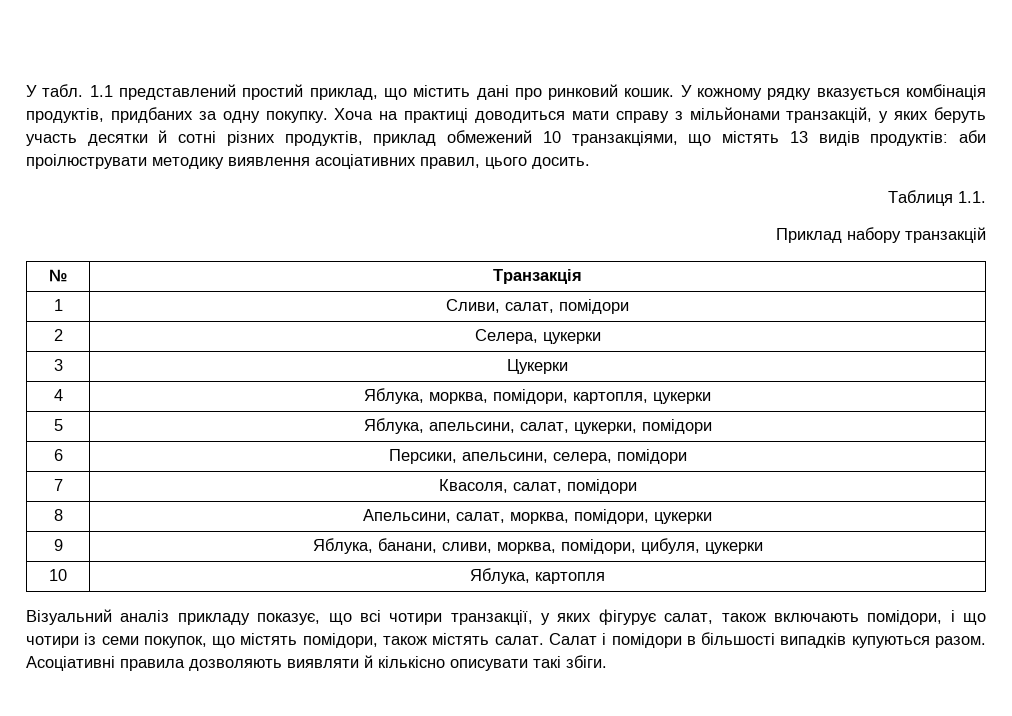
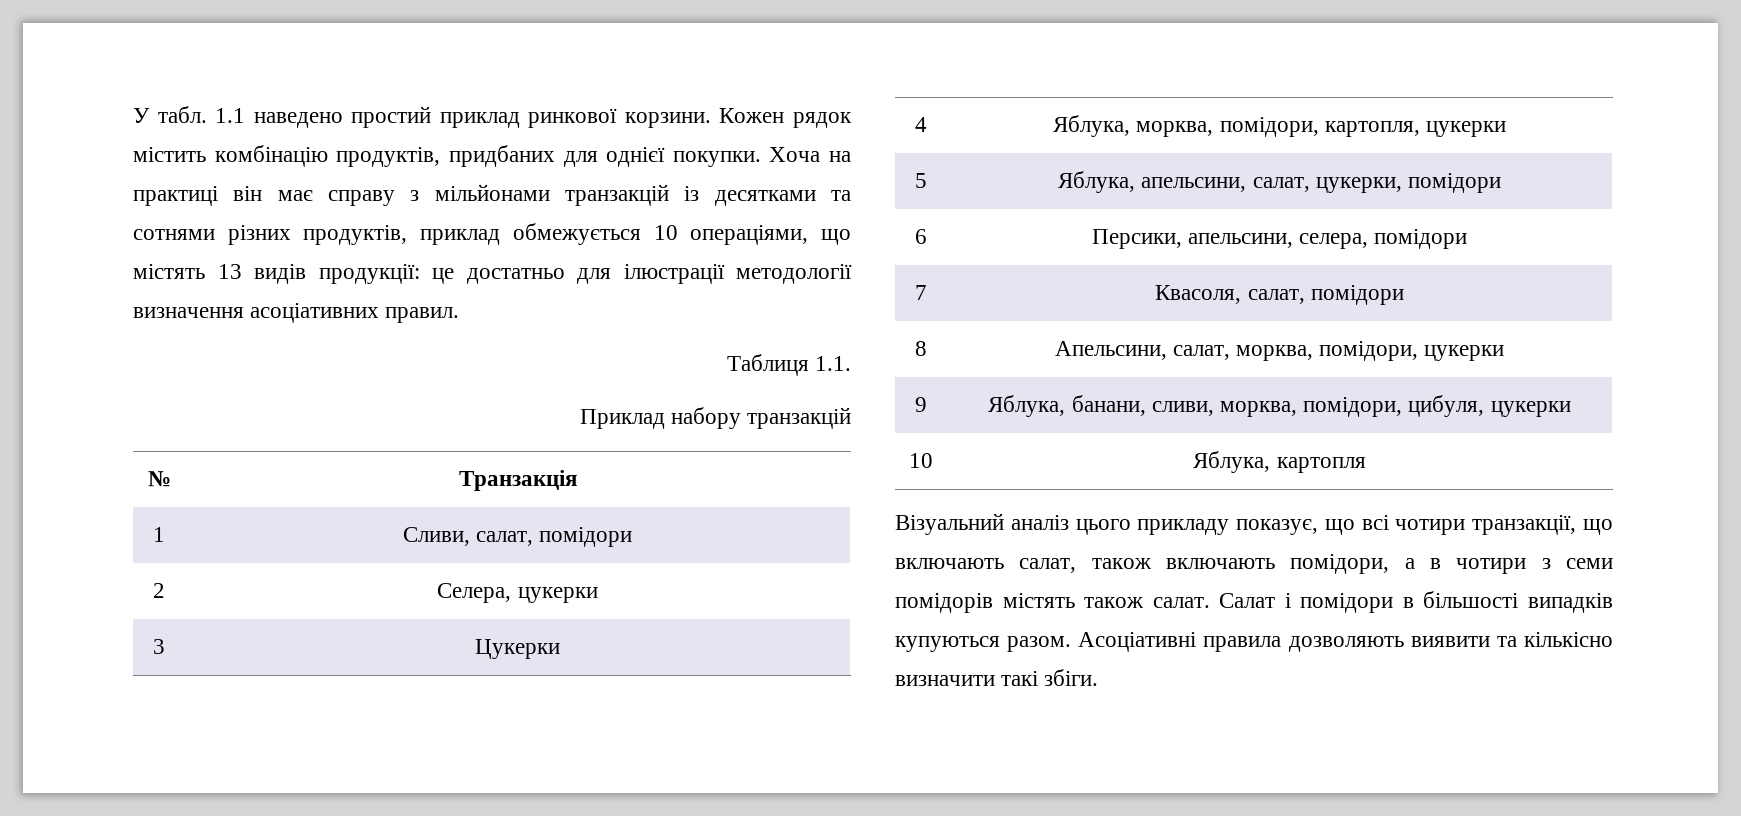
- 1.1 представлений простий приклад, що містить дані про ринковий кошик. У кожному рядку вказується комбінація продуктів, придбаних за одну покупку.
+ 1.1 наведено простий приклад ринкової корзини. Кожен рядок містить комбінацію продуктів, придбаних для однієї покупки.
- Хоча на практиці доводиться мати справу з мільйонами транзакцій, у яких беруть участь десятки й сотні різних продуктів, приклад обмежений 10 транзакціями, що містять 13 видів продуктів: аби проілюструвати методику виявлення асоціативних правил, цього досить.
+ Хоча на практиці він має справу з мільйонами транзакцій із десятками та сотнями різних продуктів, приклад обмежується 10 операціями, що містять 13 видів продукції: це достатньо для ілюстрації методології визначення асоціативних правил.
- Візуальний аналіз прикладу показує, що всі чотири транзакції, у яких фігурує салат, також включають помідори, і що чотири із семи покупок, що містять помідори, також містять салат.
+ Візуальний аналіз цього прикладу показує, що всі чотири транзакції, що включають салат, також включають помідори, а в чотири з семи помідорів містять також салат.
- Асоціативні правила дозволяють виявляти й кількісно описувати такі збіги.
+ Асоціативні правила дозволяють виявити та кількісно визначити такі збіги.

